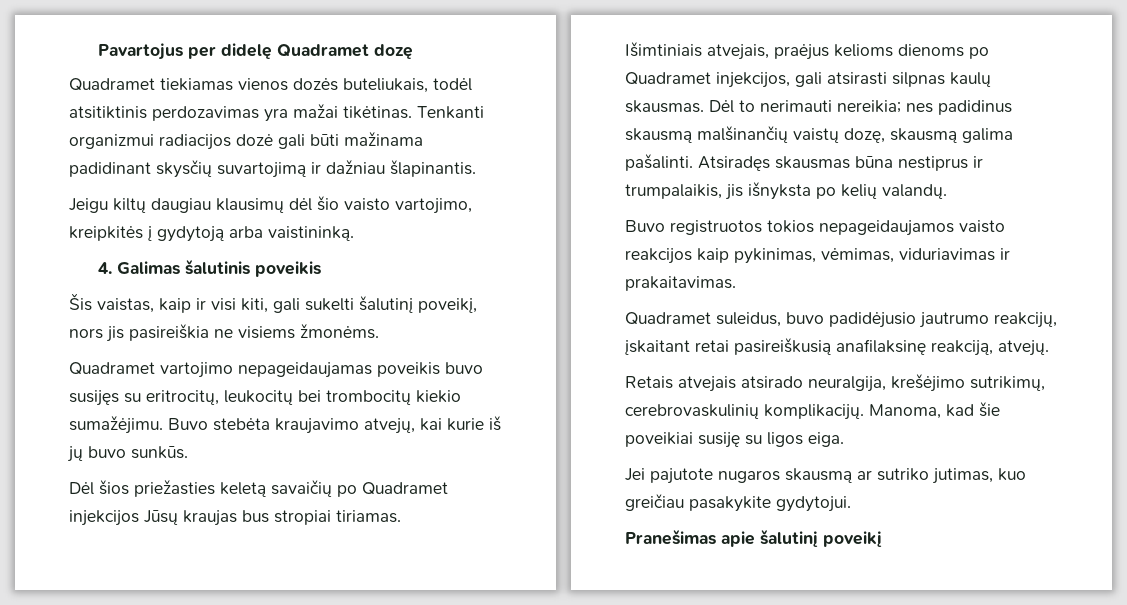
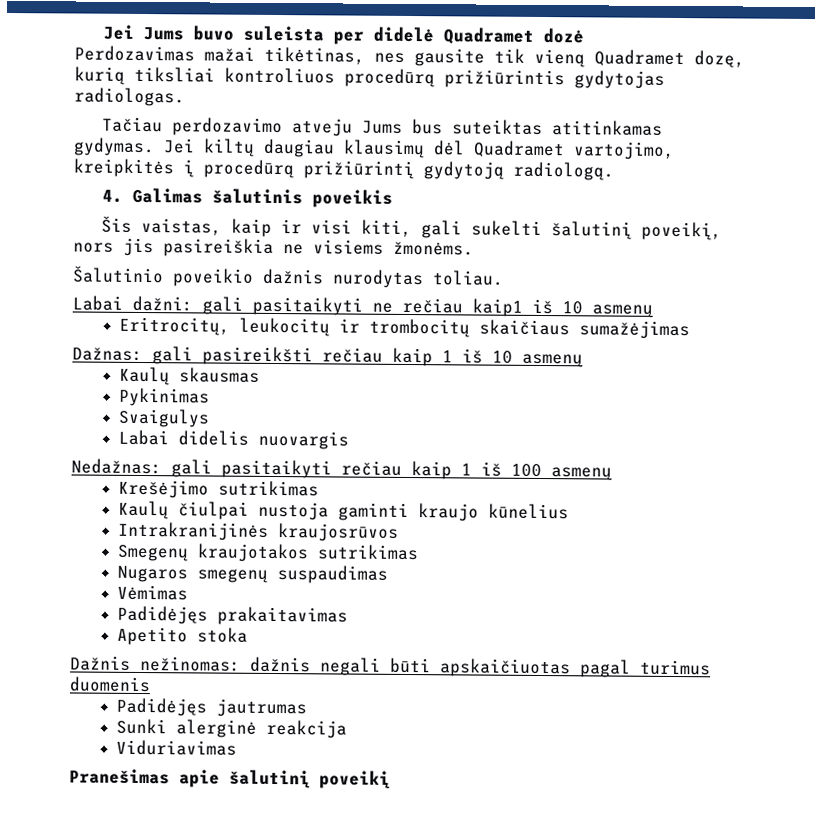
- Pavartojus per didelę Quadramet dozę
- Quadramet tiekiamas vienos dozės buteliukais, todėl atsitiktinis perdozavimas yra mažai tikėtinas. Tenkanti organizmui radiacijos dozė gali būti mažinama padidinant skysčių suvartojimą ir dažniau šlapinantis.
- Jeigu kiltų daugiau klausimų dėl šio vaisto vartojimo, kreipkitės į gydytoją arba vaistininką.
+ Jei Jums buvo suleista per didelė Quadramet dozė
+ Perdozavimas mažai tikėtinas, nes gausite tik vieną Quadramet dozę, kurią tiksliai kontroliuos procedūrą prižiūrintis gydytojas radiologas.
+ Tačiau perdozavimo atveju Jums bus suteiktas atitinkamas gydymas. Jei kiltų daugiau klausimų dėl Quadramet vartojimo, kreipkitės į procedūrą prižiūrintį gydytoją radiologą.
- Quadramet vartojimo nepageidaujamas poveikis buvo susijęs su eritrocitų, leukocitų bei trombocitų kiekio sumažėjimu. Buvo stebėta kraujavimo atvejų, kai kurie iš jų buvo sunkūs.
- Dėl šios priežasties keletą savaičių po Quadramet injekcijos Jūsų kraujas bus stropiai tiriamas.
- Išimtiniais atvejais, praėjus kelioms dienoms po Quadramet injekcijos, gali atsirasti silpnas kaulų skausmas. Dėl to nerimauti nereikia; nes padidinus skausmą malšinančių vaistų dozę, skausmą galima pašalinti. Atsiradęs skausmas būna nestiprus ir trumpalaikis, jis išnyksta po kelių valandų.
- Buvo registruotos tokios nepageidaujamos vaisto reakcijos kaip pykinimas, vėmimas, viduriavimas ir prakaitavimas.
- Quadramet suleidus, buvo padidėjusio jautrumo reakcijų, įskaitant retai pasireiškusią anafilaksinę reakciją, atvejų.
- Retais atvejais atsirado neuralgija, krešėjimo sutrikimų, cerebrovaskulinių komplikacijų. Manoma, kad šie poveikiai susiję su ligos eiga.
- Jei pajutote nugaros skausmą ar sutriko jutimas, kuo greičiau pasakykite gydytojui.
+ Šalutinio poveikio dažnis nurodytas toliau.
+ Labai dažni: gali pasitaikyti ne rečiau kaip1 iš 10 asmenų
+ Eritrocitų, leukocitų ir trombocitų skaičiaus sumažėjimas
+ Dažnas: gali pasireikšti rečiau kaip 1 iš 10 asmenų
+ Kaulų skausmas
+ Pykinimas
+ Svaigulys
+ Labai didelis nuovargis
+ Nedažnas: gali pasitaikyti rečiau kaip 1 iš 100 asmenų
+ Krešėjimo sutrikimas
+ Kaulų čiulpai nustoja gaminti kraujo kūnelius
+ Intrakranijinės kraujosrūvos
+ Smegenų kraujotakos sutrikimas
+ Nugaros smegenų suspaudimas
+ Vėmimas
+ Padidėjęs prakaitavimas
+ Apetito stoka
+ Dažnis nežinomas: dažnis negali būti apskaičiuotas pagal turimus duomenis
+ Padidėjęs jautrumas
+ Sunki alerginė reakcija
+ Viduriavimas

